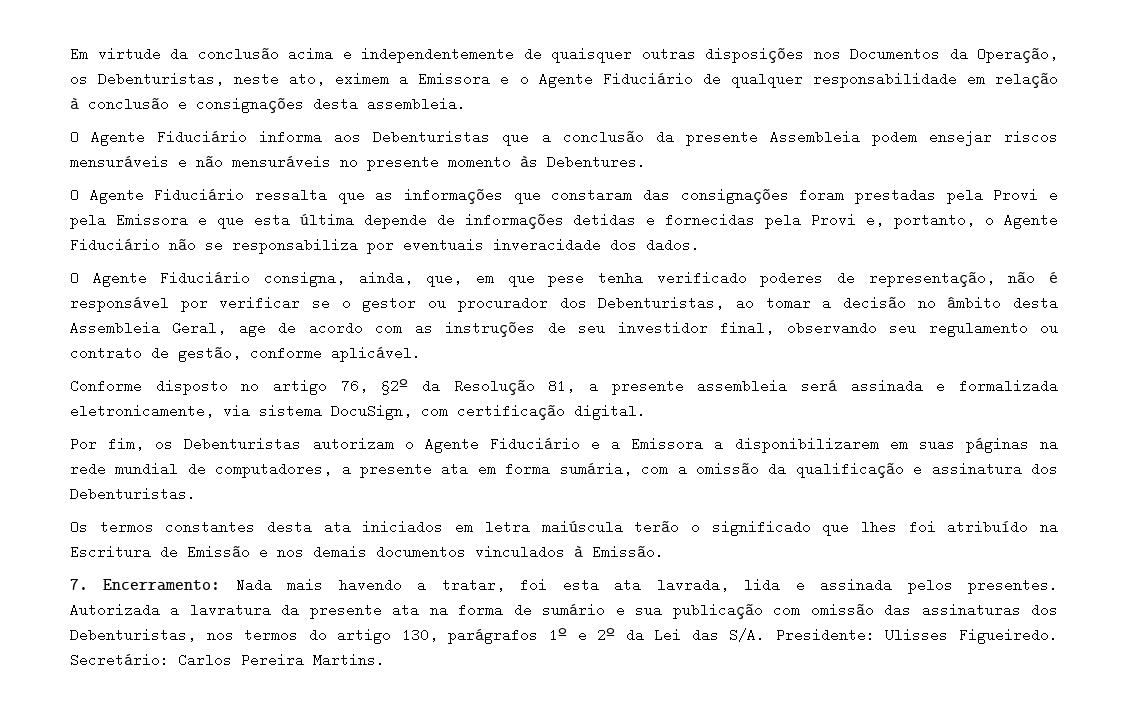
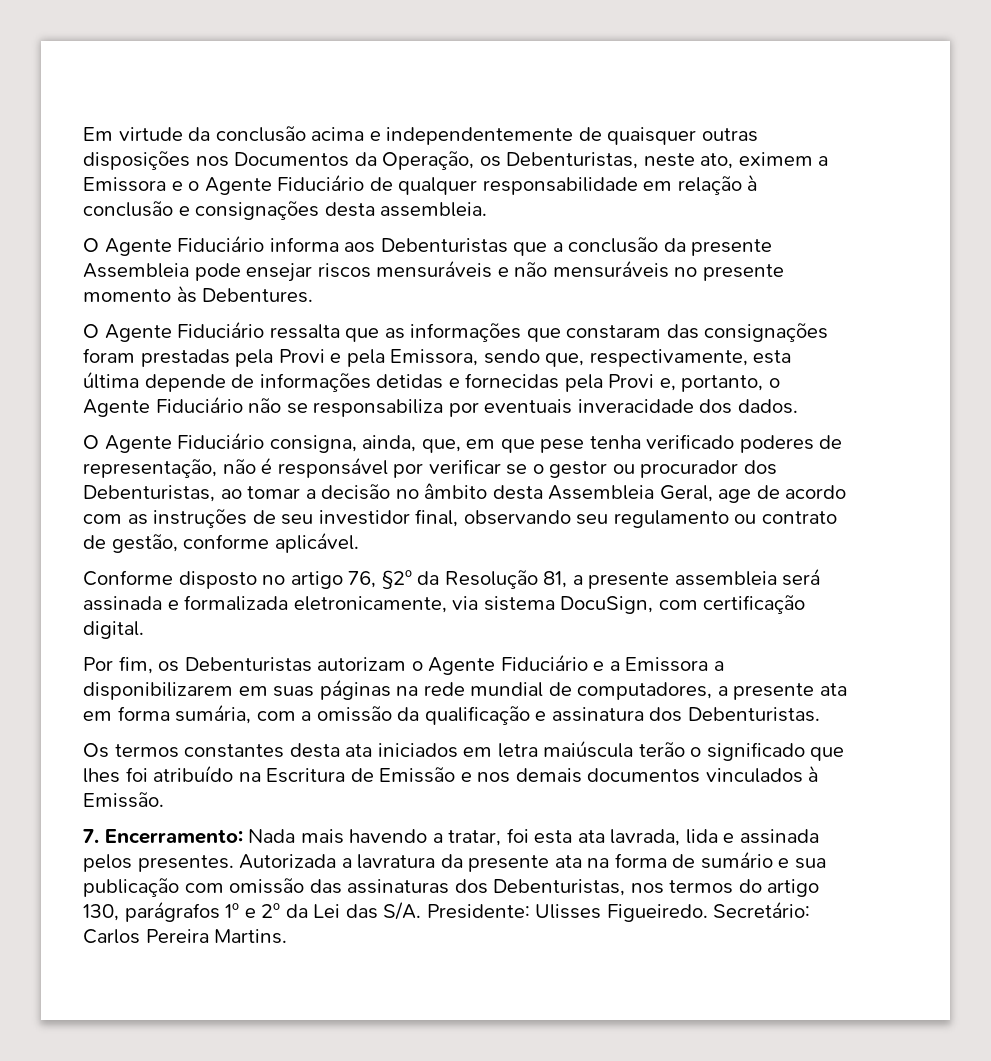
- O Agente Fiduciário informa aos Debenturistas que a conclusão da presente Assembleia podem ensejar riscos mensuráveis e não mensuráveis no presente momento às Debentures.
+ O Agente Fiduciário informa aos Debenturistas que a conclusão da presente Assembleia pode ensejar riscos mensuráveis e não mensuráveis no presente momento às Debentures.
- O Agente Fiduciário ressalta que as informações que constaram das consignações foram prestadas pela Provi e pela Emissora e que esta última depende de informações detidas e fornecidas pela Provi e, portanto, o Agente Fiduciário não se responsabiliza por eventuais inveracidade dos dados.
+ O Agente Fiduciário ressalta que as informações que constaram das consignações foram prestadas pela Provi e pela Emissora, sendo que, respectivamente, esta última depende de informações detidas e fornecidas pela Provi e, portanto, o Agente Fiduciário não se responsabiliza por eventuais inveracidade dos dados.

